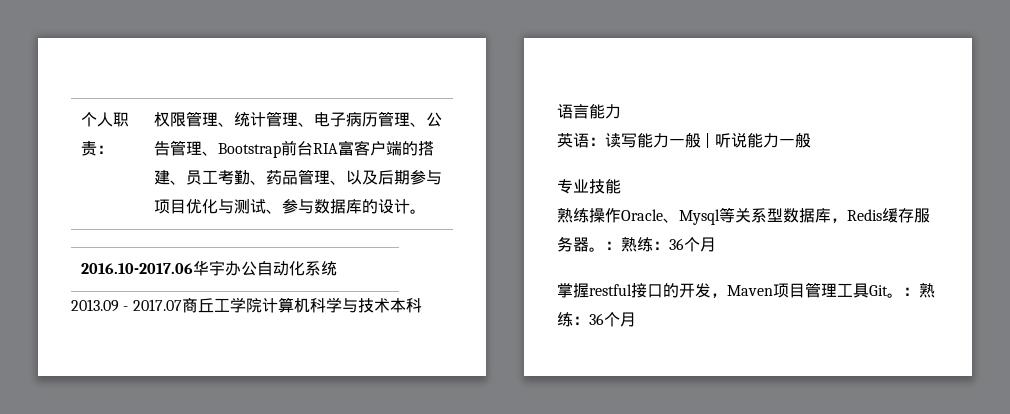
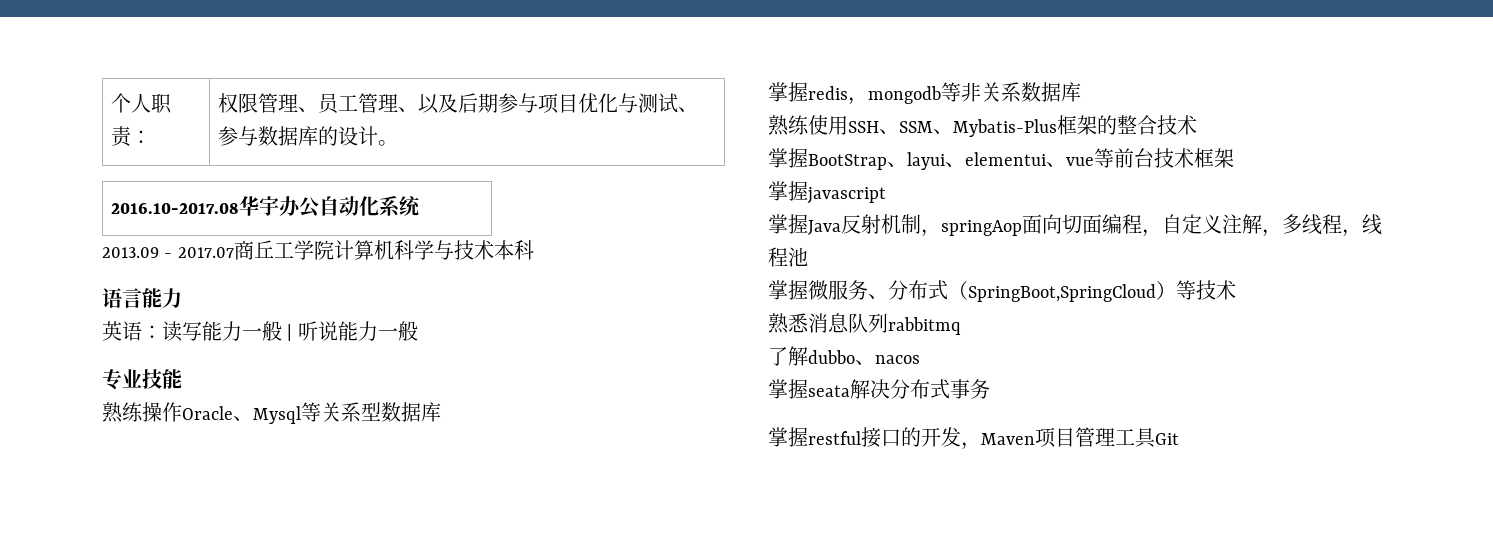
- 个人职责： | 权限管理、统计管理、电子病历管理、公告管理、Bootstrap前台RIA富客户端的搭建、员工考勤、药品管理、以及后期参与项目优化与测试、参与数据库的设计。
+ 个人职责： | 权限管理、员工管理、以及后期参与项目优化与测试、参与数据库的设计。
- 2016.10-2017.06华宇办公自动化系统
+ 2016.10-2017.08华宇办公自动化系统
- 熟练操作Oracle、Mysql等关系型数据库，Redis缓存服务器。：熟练：36个月
+ 熟练操作Oracle、Mysql等关系型数据库
+ 掌握redis，mongodb等非关系数据库
+ 熟练使用SSH、SSM、Mybatis-Plus框架的整合技术
+ 掌握BootStrap、layui、elementui、vue等前台技术框架
+ 掌握javascript
+ 掌握Java反射机制，springAop面向切面编程，自定义注解，多线程，线程池
+ 掌握微服务、分布式（SpringBoot,SpringCloud）等技术
+ 熟悉消息队列rabbitmq
+ 了解dubbo、nacos
+ 掌握seata解决分布式事务
- 掌握restful接口的开发，Maven项目管理工具Git。：熟练：36个月
+ 掌握restful接口的开发，Maven项目管理工具Git

